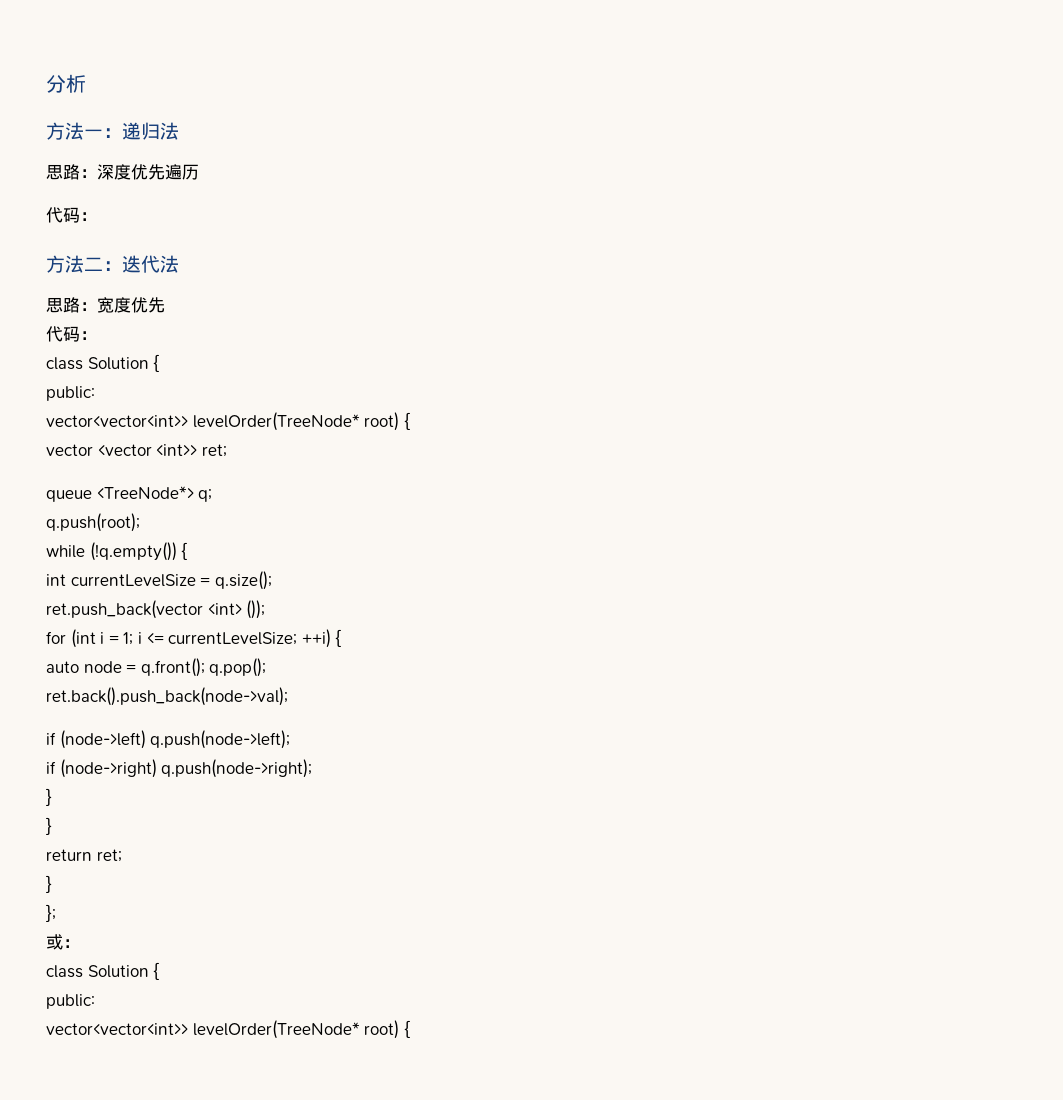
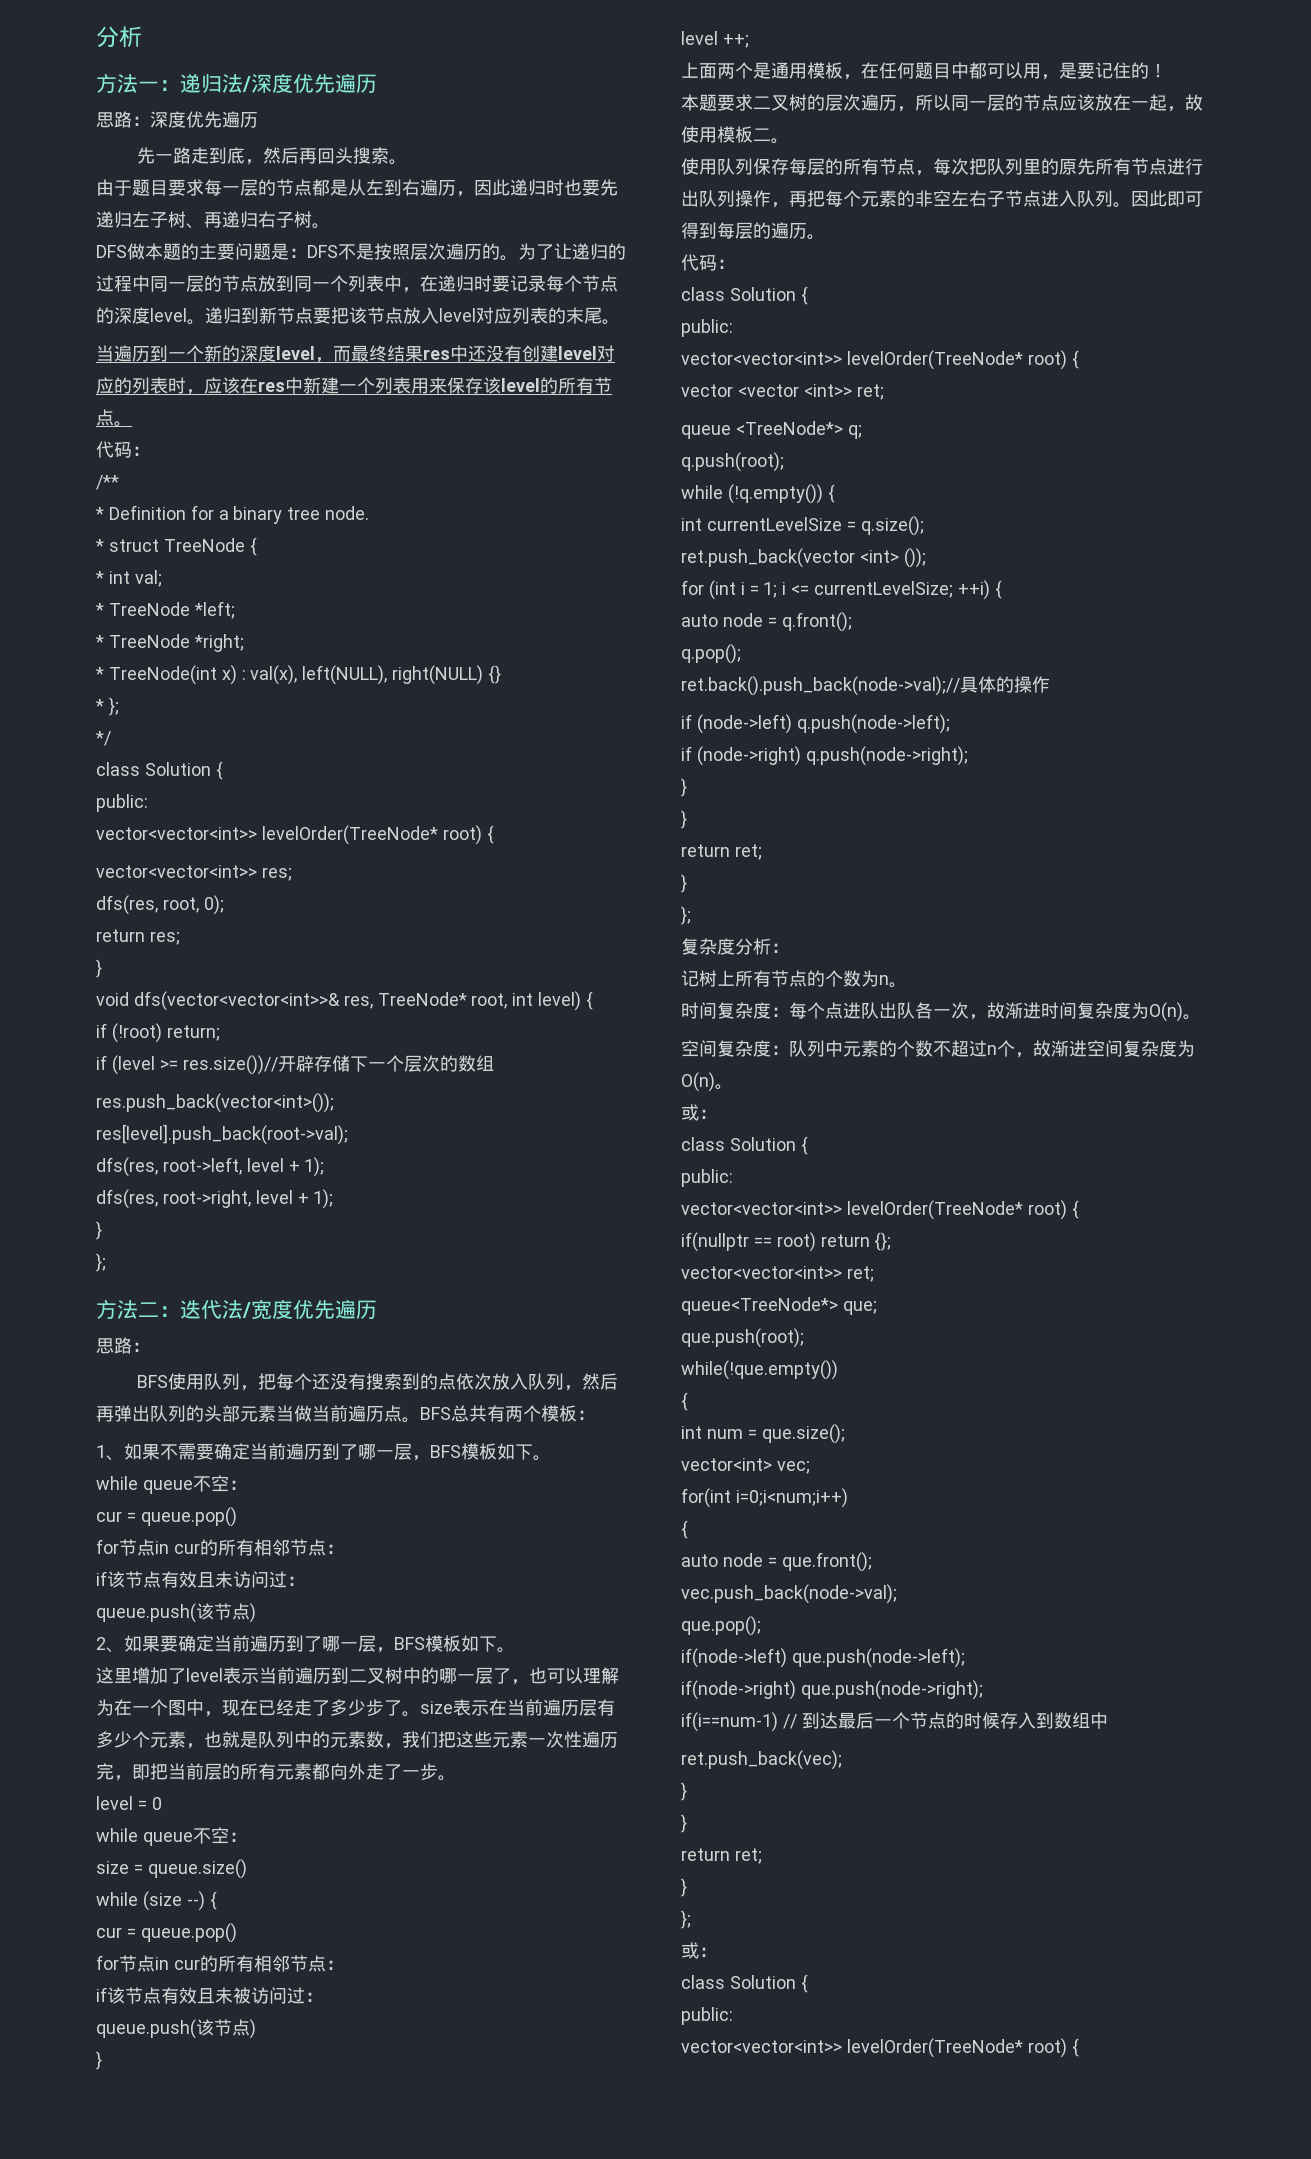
- 方法一：递归法
+ 方法一：递归法/深度优先遍历
  思路：深度优先遍历
+ 先一路走到底，然后再回头搜索。
+ 由于题目要求每一层的节点都是从左到右遍历，因此递归时也要先递归左子树、再递归右子树。
+ DFS做本题的主要问题是：DFS不是按照层次遍历的。为了让递归的过程中同一层的节点放到同一个列表中，在递归时要记录每个节点的深度level。递归到新节点要把该节点放入level对应列表的末尾。
+ 当遍历到一个新的深度level，而最终结果res中还没有创建level对应的列表时，应该在res中新建一个列表用来保存该level的所有节点。
  代码：
- 方法二：迭代法
- 思路：宽度优先
+ /**
+ * Definition for a binary tree node.
+ * struct TreeNode {
+ * int val;
+ * TreeNode *left;
+ * TreeNode *right;
+ * TreeNode(int x) : val(x), left(NULL), right(NULL) {}
+ * };
+ */
+ class Solution {
+ public:
+ vector<vector<int>> levelOrder(TreeNode* root) {
+ vector<vector<int>> res;
+ dfs(res, root, 0);
+ return res;
+ }
+ void dfs(vector<vector<int>>& res, TreeNode* root, int level) {
+ if (!root) return;
+ if (level >= res.size())//开辟存储下一个层次的数组
+ res.push_back(vector<int>());
+ res[level].push_back(root->val);
+ dfs(res, root->left, level + 1);
+ dfs(res, root->right, level + 1);
+ }
+ };
+ 方法二：迭代法/宽度优先遍历
+ 思路：
+ BFS使用队列，把每个还没有搜索到的点依次放入队列，然后再弹出队列的头部元素当做当前遍历点。BFS总共有两个模板：
+ 1、如果不需要确定当前遍历到了哪一层，BFS模板如下。
+ while queue不空：
+ cur = queue.pop()
+ for节点in cur的所有相邻节点：
+ if该节点有效且未访问过：
+ queue.push(该节点)
+ 2、如果要确定当前遍历到了哪一层，BFS模板如下。
+ 这里增加了level表示当前遍历到二叉树中的哪一层了，也可以理解为在一个图中，现在已经走了多少步了。size表示在当前遍历层有多少个元素，也就是队列中的元素数，我们把这些元素一次性遍历完，即把当前层的所有元素都向外走了一步。
+ level = 0
+ while queue不空：
+ size = queue.size()
+ while (size --) {
+ cur = queue.pop()
+ for节点in cur的所有相邻节点：
+ if该节点有效且未被访问过：
+ queue.push(该节点)
+ }
+ level ++;
+ 上面两个是通用模板，在任何题目中都可以用，是要记住的！
+ 本题要求二叉树的层次遍历，所以同一层的节点应该放在一起，故使用模板二。
+ 使用队列保存每层的所有节点，每次把队列里的原先所有节点进行出队列操作，再把每个元素的非空左右子节点进入队列。因此即可得到每层的遍历。
- auto node = q.front(); q.pop();
+ auto node = q.front();
+ q.pop();
- ret.back().push_back(node->val);
+ ret.back().push_back(node->val);//具体的操作
+ 复杂度分析：
+ 记树上所有节点的个数为n。
+ 时间复杂度：每个点进队出队各一次，故渐进时间复杂度为O(n)。
+ 空间复杂度：队列中元素的个数不超过n个，故渐进空间复杂度为O(n)。
+ 或：
+ class Solution {
+ public:
+ vector<vector<int>> levelOrder(TreeNode* root) {
+ if(nullptr == root) return {};
+ vector<vector<int>> ret;
+ queue<TreeNode*> que;
+ que.push(root);
+ while(!que.empty())
+ {
+ int num = que.size();
+ vector<int> vec;
+ for(int i=0;i<num;i++)
+ {
+ auto node = que.front();
+ vec.push_back(node->val);
+ que.pop();
+ if(node->left) que.push(node->left);
+ if(node->right) que.push(node->right);
+ if(i==num-1) // 到达最后一个节点的时候存入到数组中
+ ret.push_back(vec);
+ }
+ }
+ return ret;
+ }
+ };

